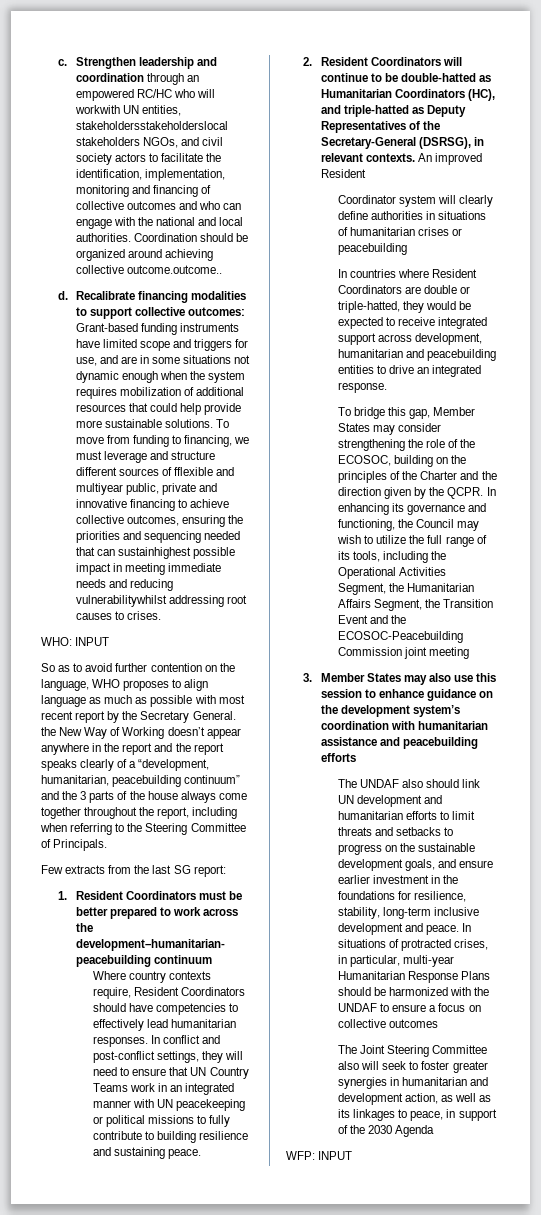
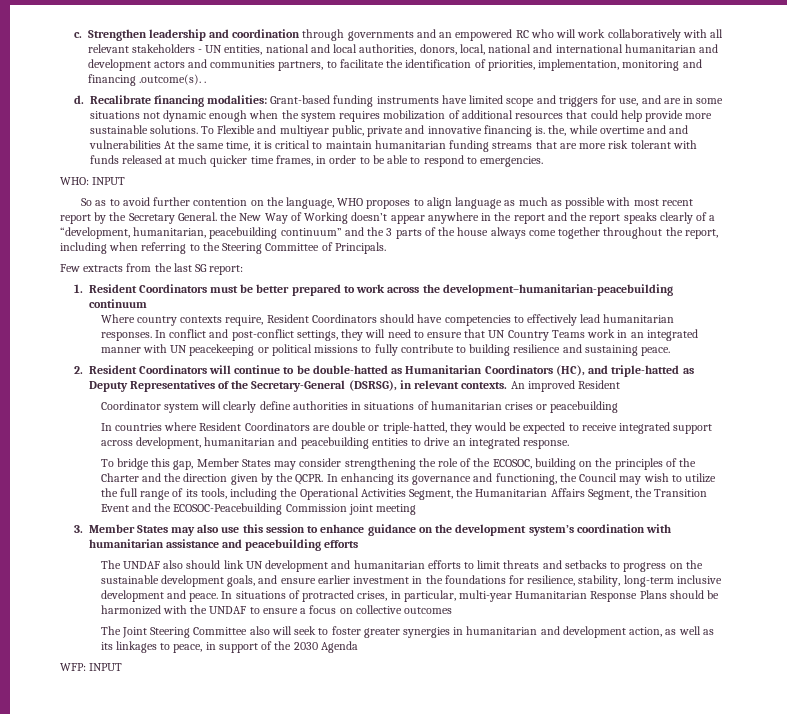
- Strengthen leadership and coordination through an empowered RC/HC who will workwith UN entities, stakeholdersstakeholderslocal stakeholders NGOs, and civil society actors to facilitate the identification, implementation, monitoring and financing of collective outcomes and who can engage with the national and local authorities. Coordination should be organized around achieving collective outcome.outcome..
- d. Recalibrate financing modalities to support collective outcomes: Grant-based funding instruments have limited scope and triggers for use, and are in some situations not dynamic enough when the system requires mobilization of additional resources that could help provide more sustainable solutions.
+ Strengthen leadership and coordination through governments and an empowered RC who will work collaboratively with all relevant stakeholders - UN entities, national and local authorities, donors, local, national and international humanitarian and development actors and communities partners, to facilitate the identification of priorities, implementation, monitoring and financing .outcome(s). .
+ d. Recalibrate financing modalities: Grant-based funding instruments have limited scope and triggers for use, and are in some situations not dynamic enough when the system requires mobilization of additional resources that could help provide more sustainable solutions.
- To move from funding to financing, we must leverage and structure different sources of fflexible and multiyear public, private and innovative financing to achieve collective outcomes, ensuring the priorities and sequencing needed that can sustainhighest possible impact in meeting immediate needs and reducing vulnerabilitywhilst addressing root causes to crises.
+ To Flexible and multiyear public, private and innovative financing is. the, while overtime and and vulnerabilities At the same time, it is critical to maintain humanitarian funding streams that are more risk tolerant with funds released at much quicker time frames, in order to be able to respond to emergencies.

